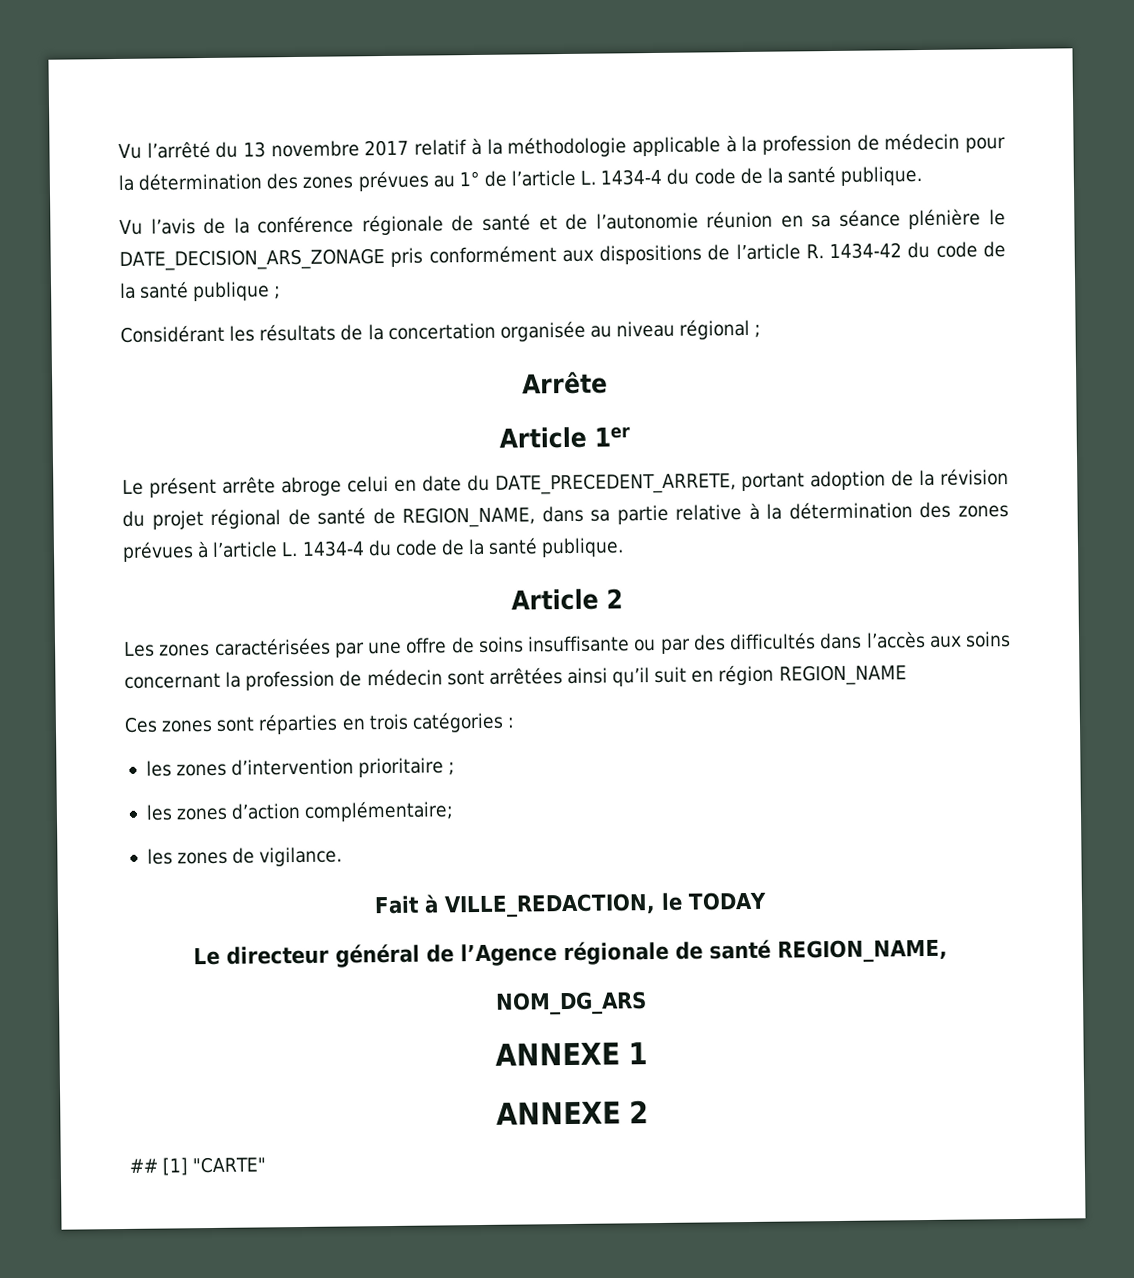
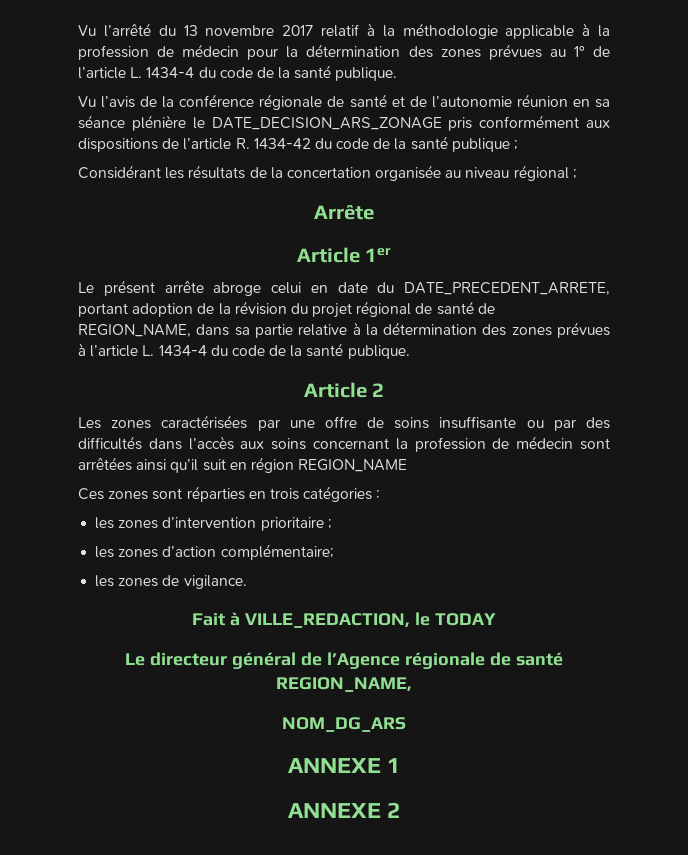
- ## [1] "CARTE"

